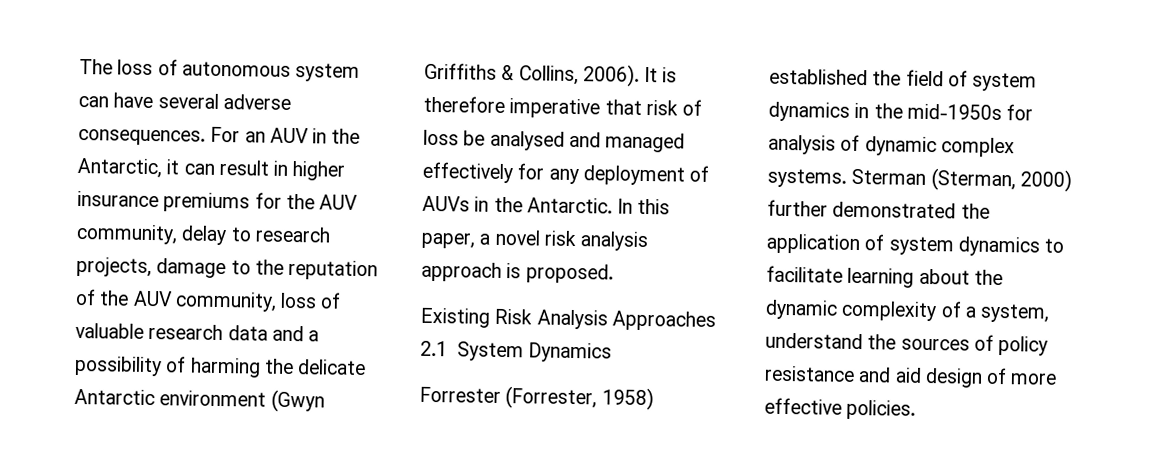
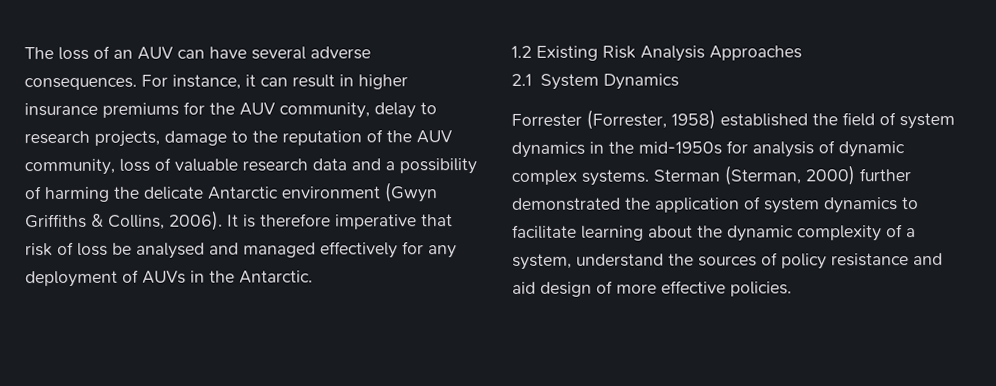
- The loss of autonomous system can have several adverse consequences.
+ The loss of an AUV can have several adverse consequences.
- For an AUV in the Antarctic, it can result in higher insurance premiums for the AUV community, delay to research projects, damage to the reputation of the AUV community, loss of valuable research data and a possibility of harming the delicate Antarctic environment (Gwyn Griffiths & Collins, 2006).
+ For instance, it can result in higher insurance premiums for the AUV community, delay to research projects, damage to the reputation of the AUV community, loss of valuable research data and a possibility of harming the delicate Antarctic environment (Gwyn Griffiths & Collins, 2006).
- It is therefore imperative that risk of loss be analysed and managed effectively for any deployment of AUVs in the Antarctic. In this paper, a novel risk analysis approach is proposed.
- Existing Risk Analysis Approaches
+ It is therefore imperative that risk of loss be analysed and managed effectively for any deployment of AUVs in the Antarctic.
+ 1.2 Existing Risk Analysis Approaches

